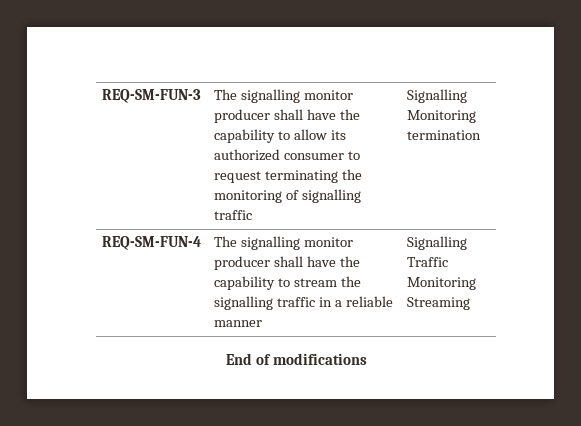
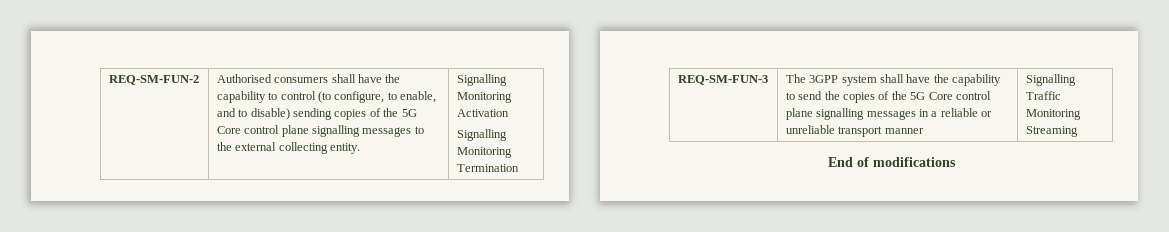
- REQ-SM-FUN-3 | The signalling monitor producer shall have the capability to allow its authorized consumer to request terminating the monitoring of signalling traffic | Signalling Monitoring termination
- REQ-SM-FUN-4 | The signalling monitor producer shall have the capability to stream the signalling traffic in a reliable manner | Signalling Traffic Monitoring Streaming
+ REQ-SM-FUN-2 | Authorised consumers shall have the capability to control (to configure, to enable, and to disable) sending copies of the 5G Core control plane signalling messages to the external collecting entity. | Signalling Monitoring Activation
+ Signalling Monitoring Termination
+ REQ-SM-FUN-3 | The 3GPP system shall have the capability to send the copies of the 5G Core control plane signalling messages in a reliable or unreliable transport manner | Signalling Traffic Monitoring Streaming

